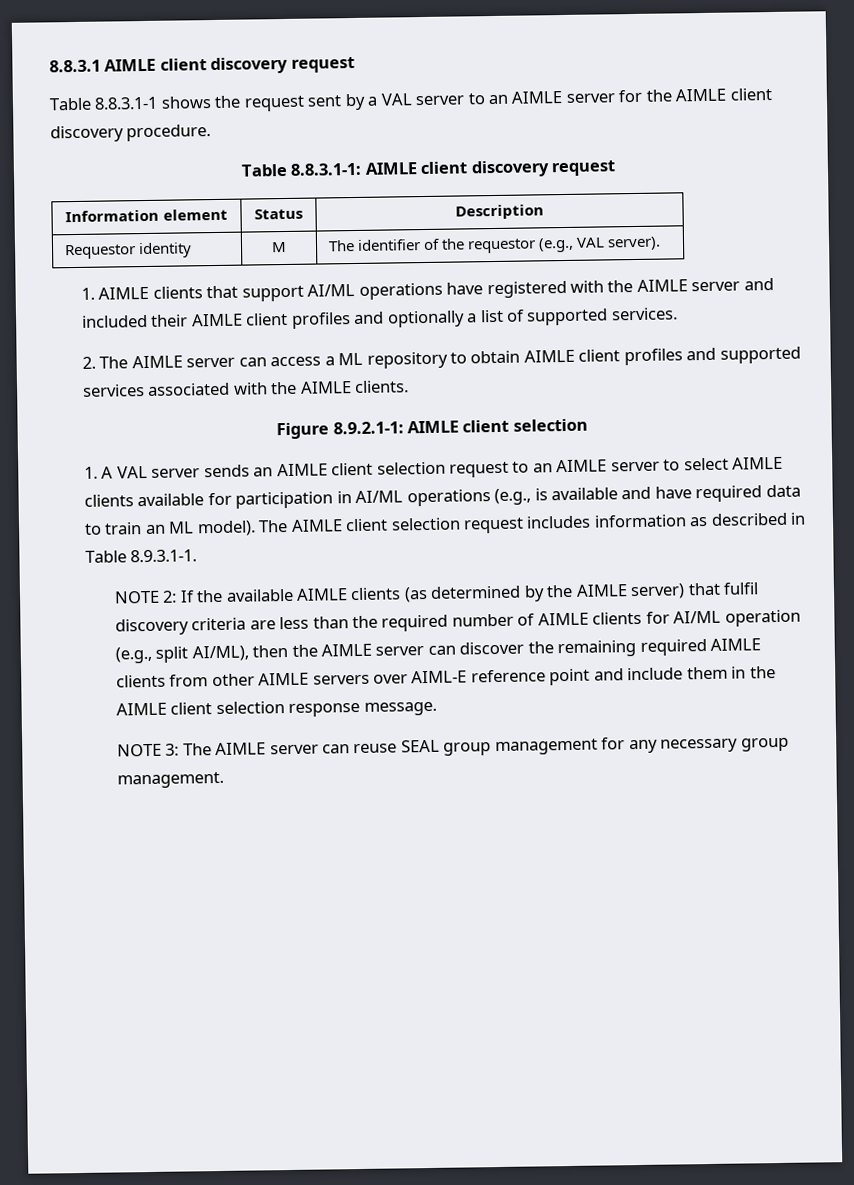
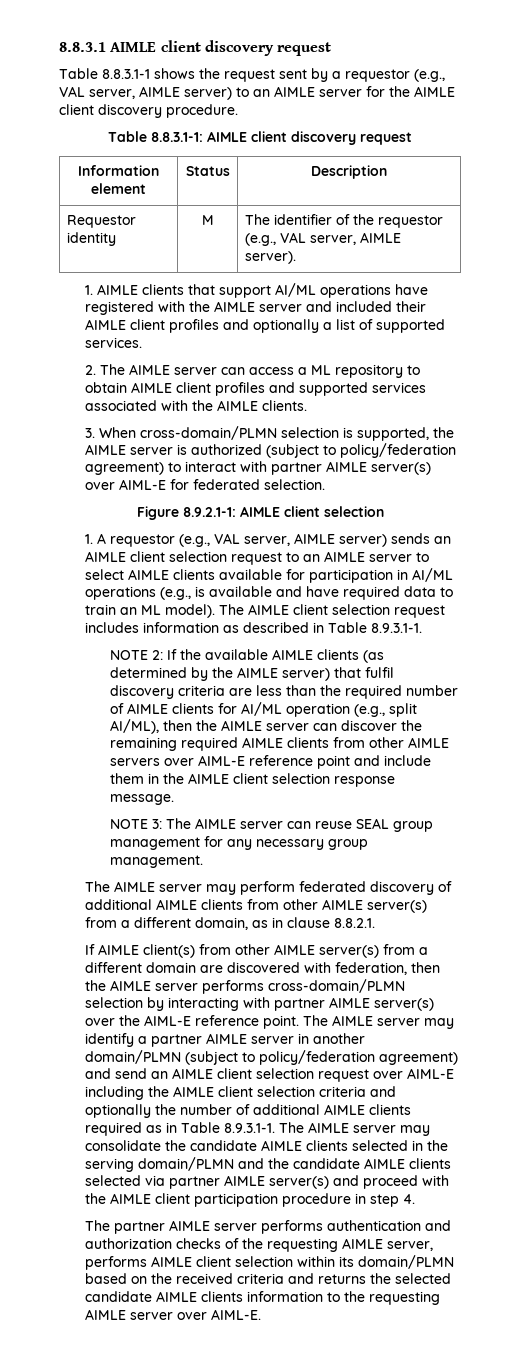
- Table 8.8.3.1-1 shows the request sent by a VAL server to an AIMLE server for the AIMLE client discovery procedure.
+ Table 8.8.3.1-1 shows the request sent by a requestor (e.g., VAL server, AIMLE server) to an AIMLE server for the AIMLE client discovery procedure.
- Requestor identity | M | The identifier of the requestor (e.g., VAL server).
+ Requestor identity | M | The identifier of the requestor (e.g., VAL server, AIMLE server).
+ 3. When cross-domain/PLMN selection is supported, the AIMLE server is authorized (subject to policy/federation agreement) to interact with partner AIMLE server(s) over AIML-E for federated selection.
- 1. A VAL server sends an AIMLE client selection request to an AIMLE server to select AIMLE clients available for participation in AI/ML operations (e.g., is available and have required data to train an ML model).
+ 1. A requestor (e.g., VAL server, AIMLE server) sends an AIMLE client selection request to an AIMLE server to select AIMLE clients available for participation in AI/ML operations (e.g., is available and have required data to train an ML model).
+ The AIMLE server may perform federated discovery of additional AIMLE clients from other AIMLE server(s) from a different domain, as in clause 8.8.2.1.
+ If AIMLE client(s) from other AIMLE server(s) from a different domain are discovered with federation, then the AIMLE server performs cross-domain/PLMN selection by interacting with partner AIMLE server(s) over the AIML-E reference point. The AIMLE server may identify a partner AIMLE server in another domain/PLMN (subject to policy/federation agreement) and send an AIMLE client selection request over AIML-E including the AIMLE client selection criteria and optionally the number of additional AIMLE clients required as in Table 8.9.3.1-1. The AIMLE server may consolidate the candidate AIMLE clients selected in the serving domain/PLMN and the candidate AIMLE clients selected via partner AIMLE server(s) and proceed with the AIMLE client participation procedure in step 4.
+ The partner AIMLE server performs authentication and authorization checks of the requesting AIMLE server, performs AIMLE client selection within its domain/PLMN based on the received criteria and returns the selected candidate AIMLE clients information to the requesting AIMLE server over AIML-E.

